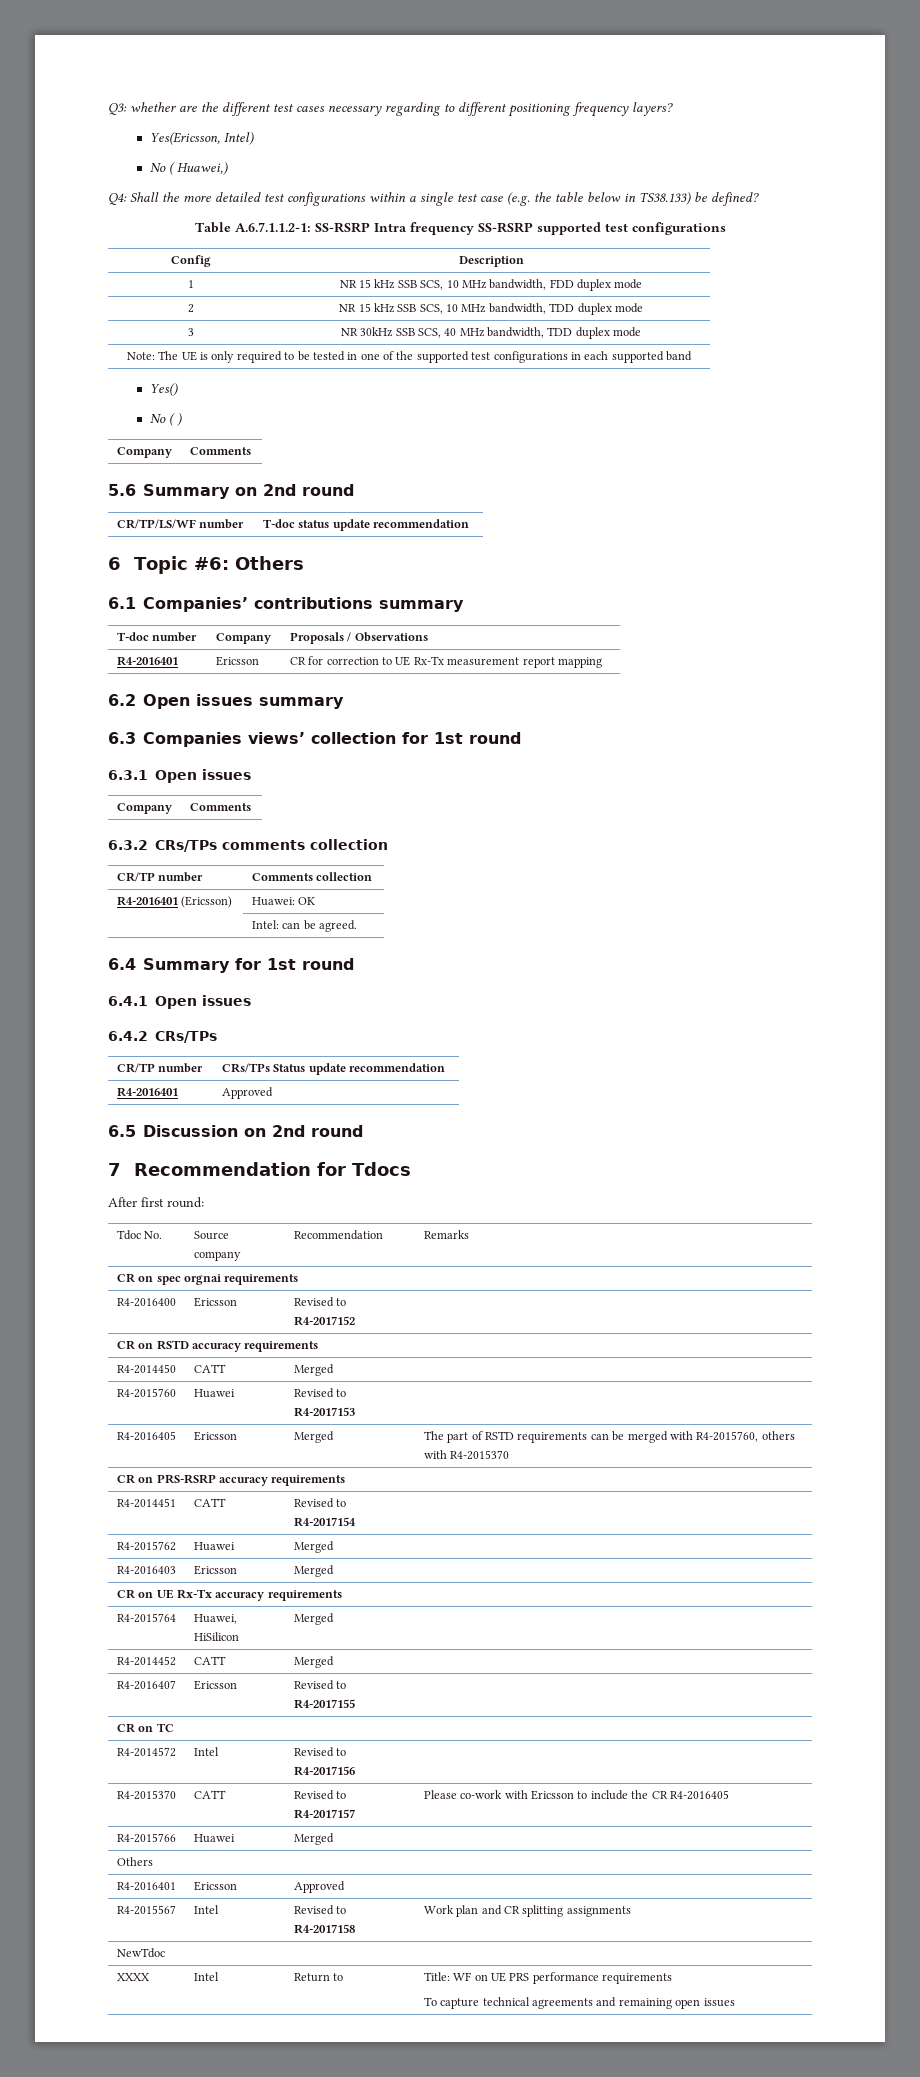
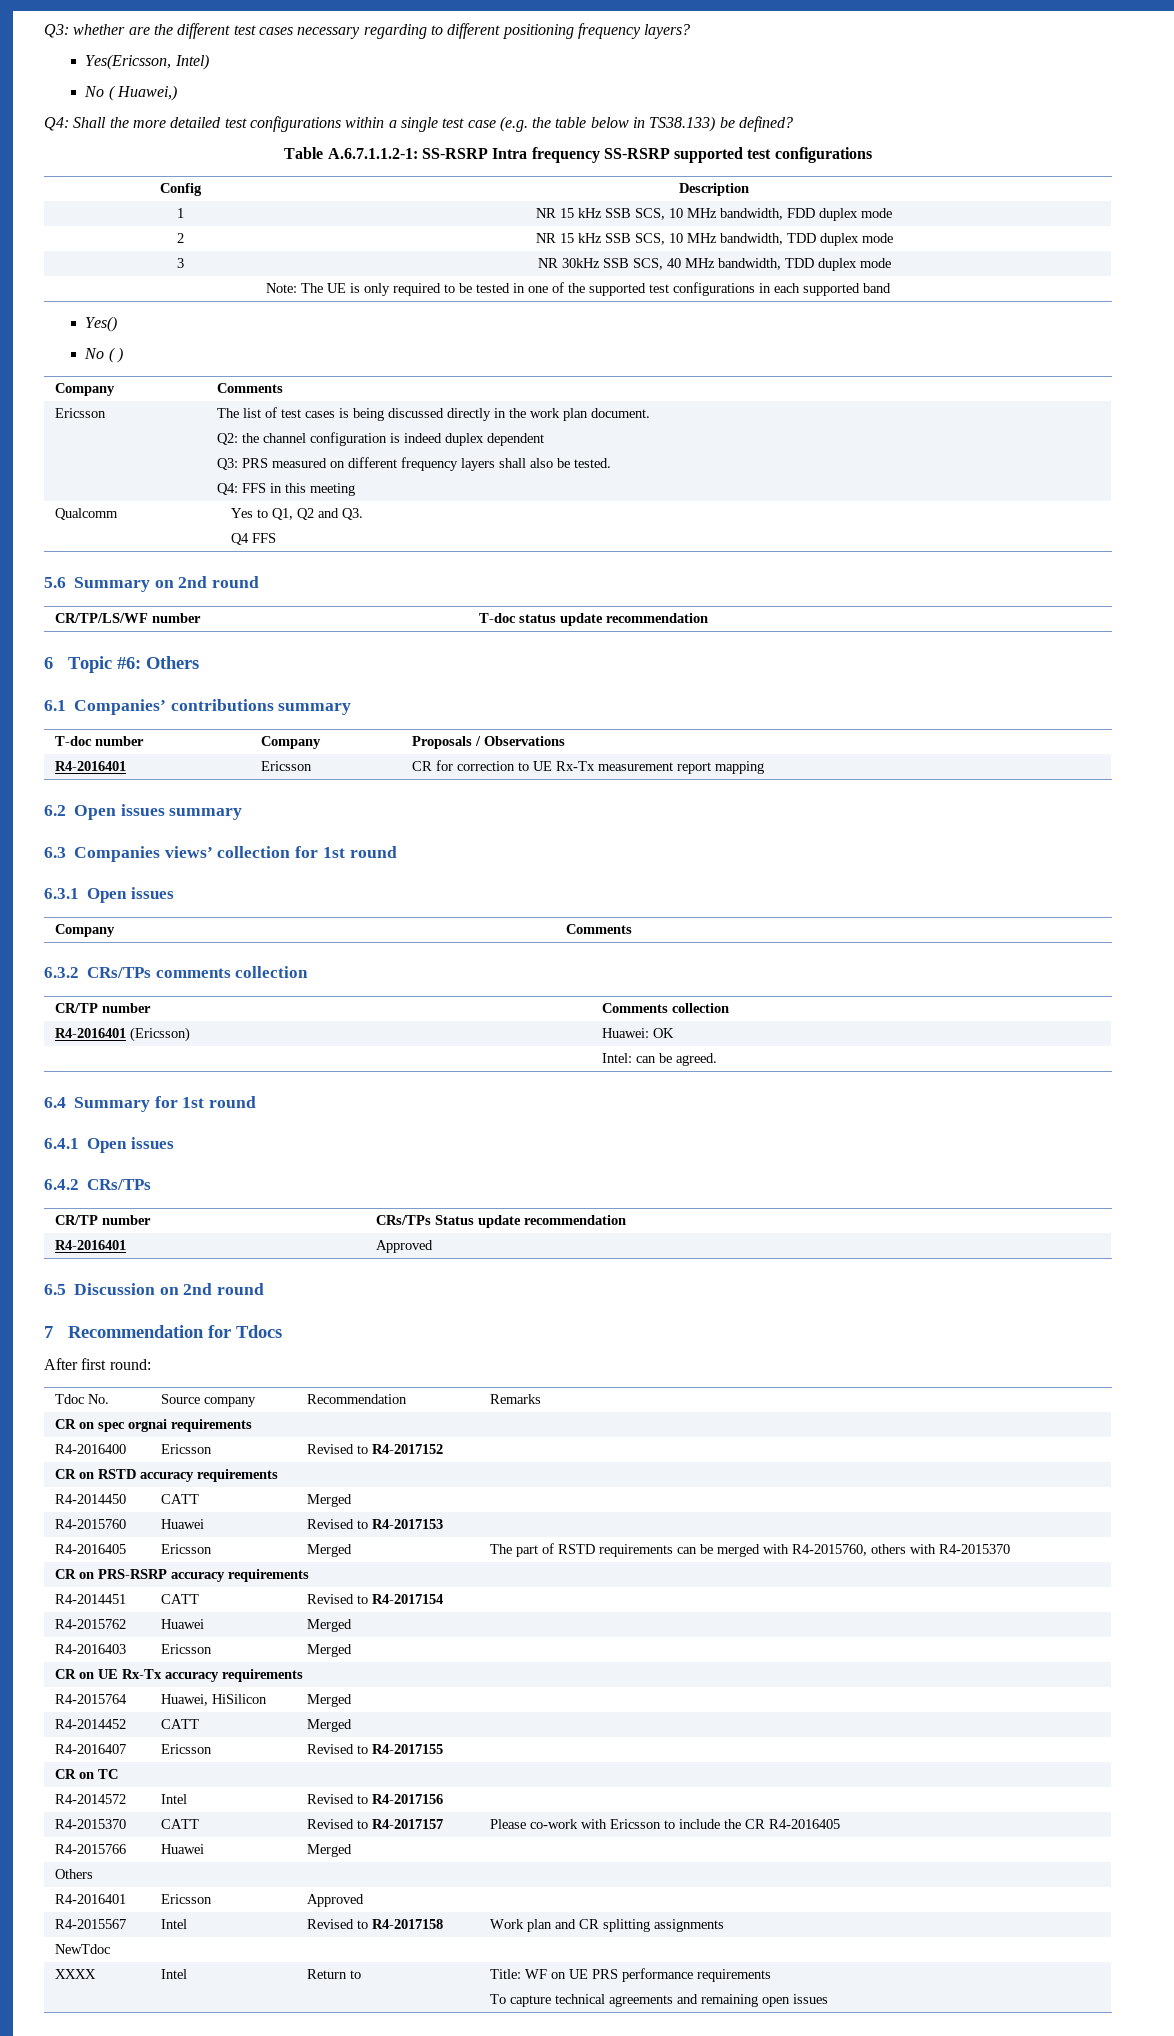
+ Ericsson | The list of test cases is being discussed directly in the work plan document.
+ Q2: the channel configuration is indeed duplex dependent
+ Q3: PRS measured on different frequency layers shall also be tested.
+ Q4: FFS in this meeting
+ Qualcomm | Yes to Q1, Q2 and Q3.
+ Q4 FFS

